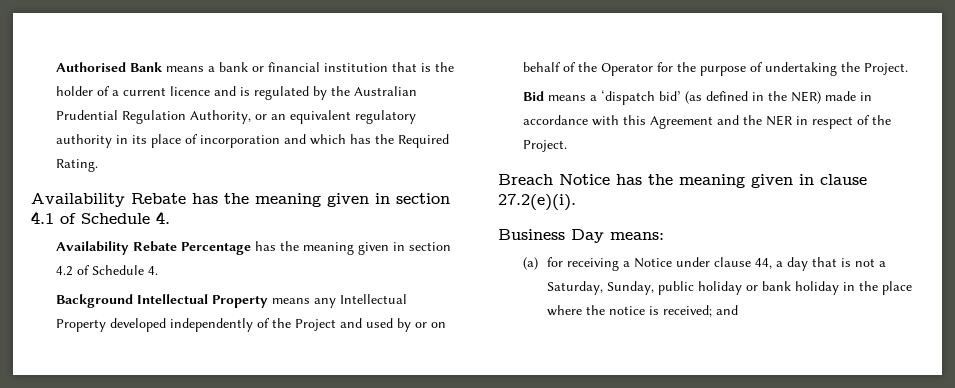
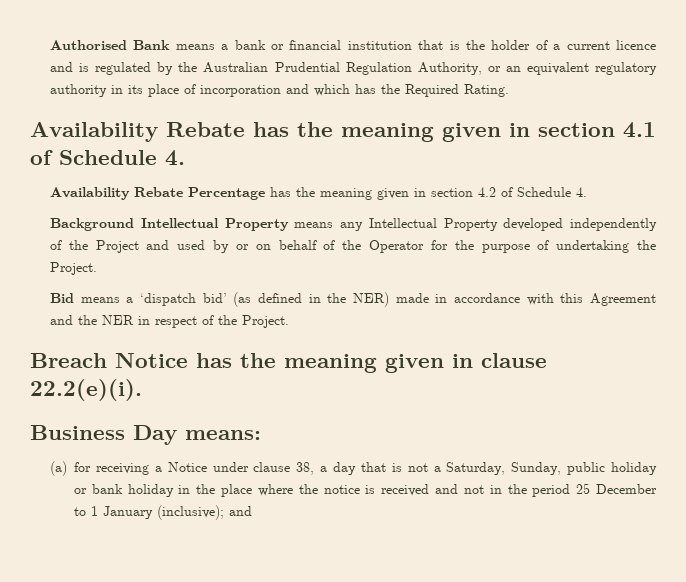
- Breach Notice has the meaning given in clause 27.2(e)(i).
+ Breach Notice has the meaning given in clause 22.2(e)(i).
- (a) for receiving a Notice under clause 44, a day that is not a Saturday, Sunday, public holiday or bank holiday in the place where the notice is received; and
+ (a) for receiving a Notice under clause 38, a day that is not a Saturday, Sunday, public holiday or bank holiday in the place where the notice is received and not in the period 25 December to 1 January (inclusive); and

